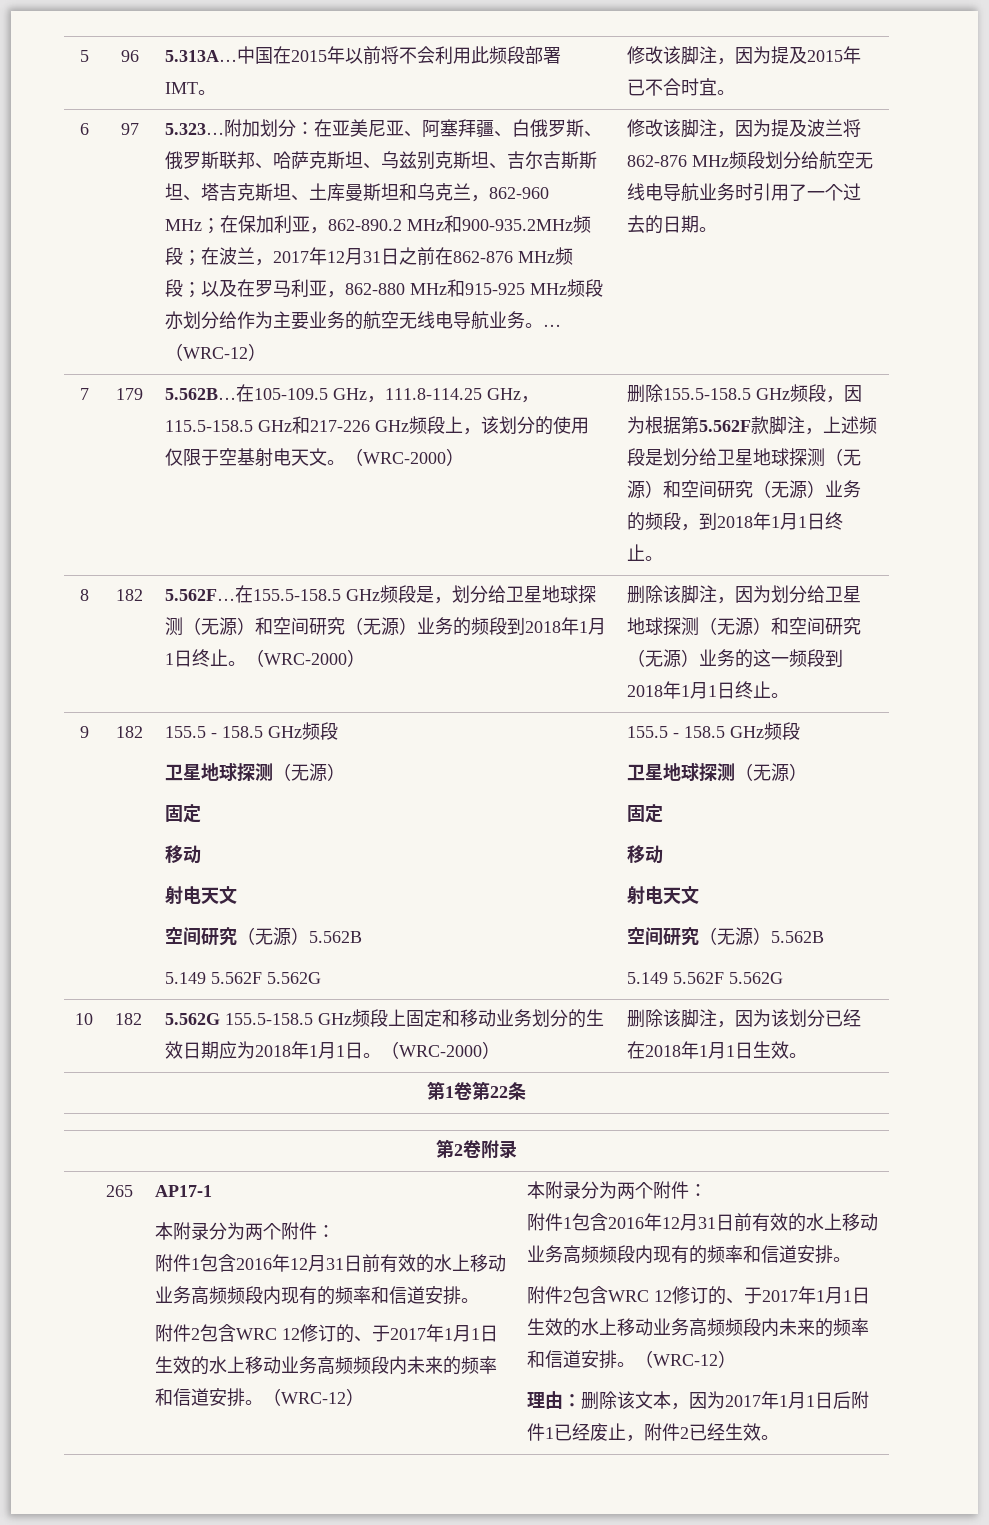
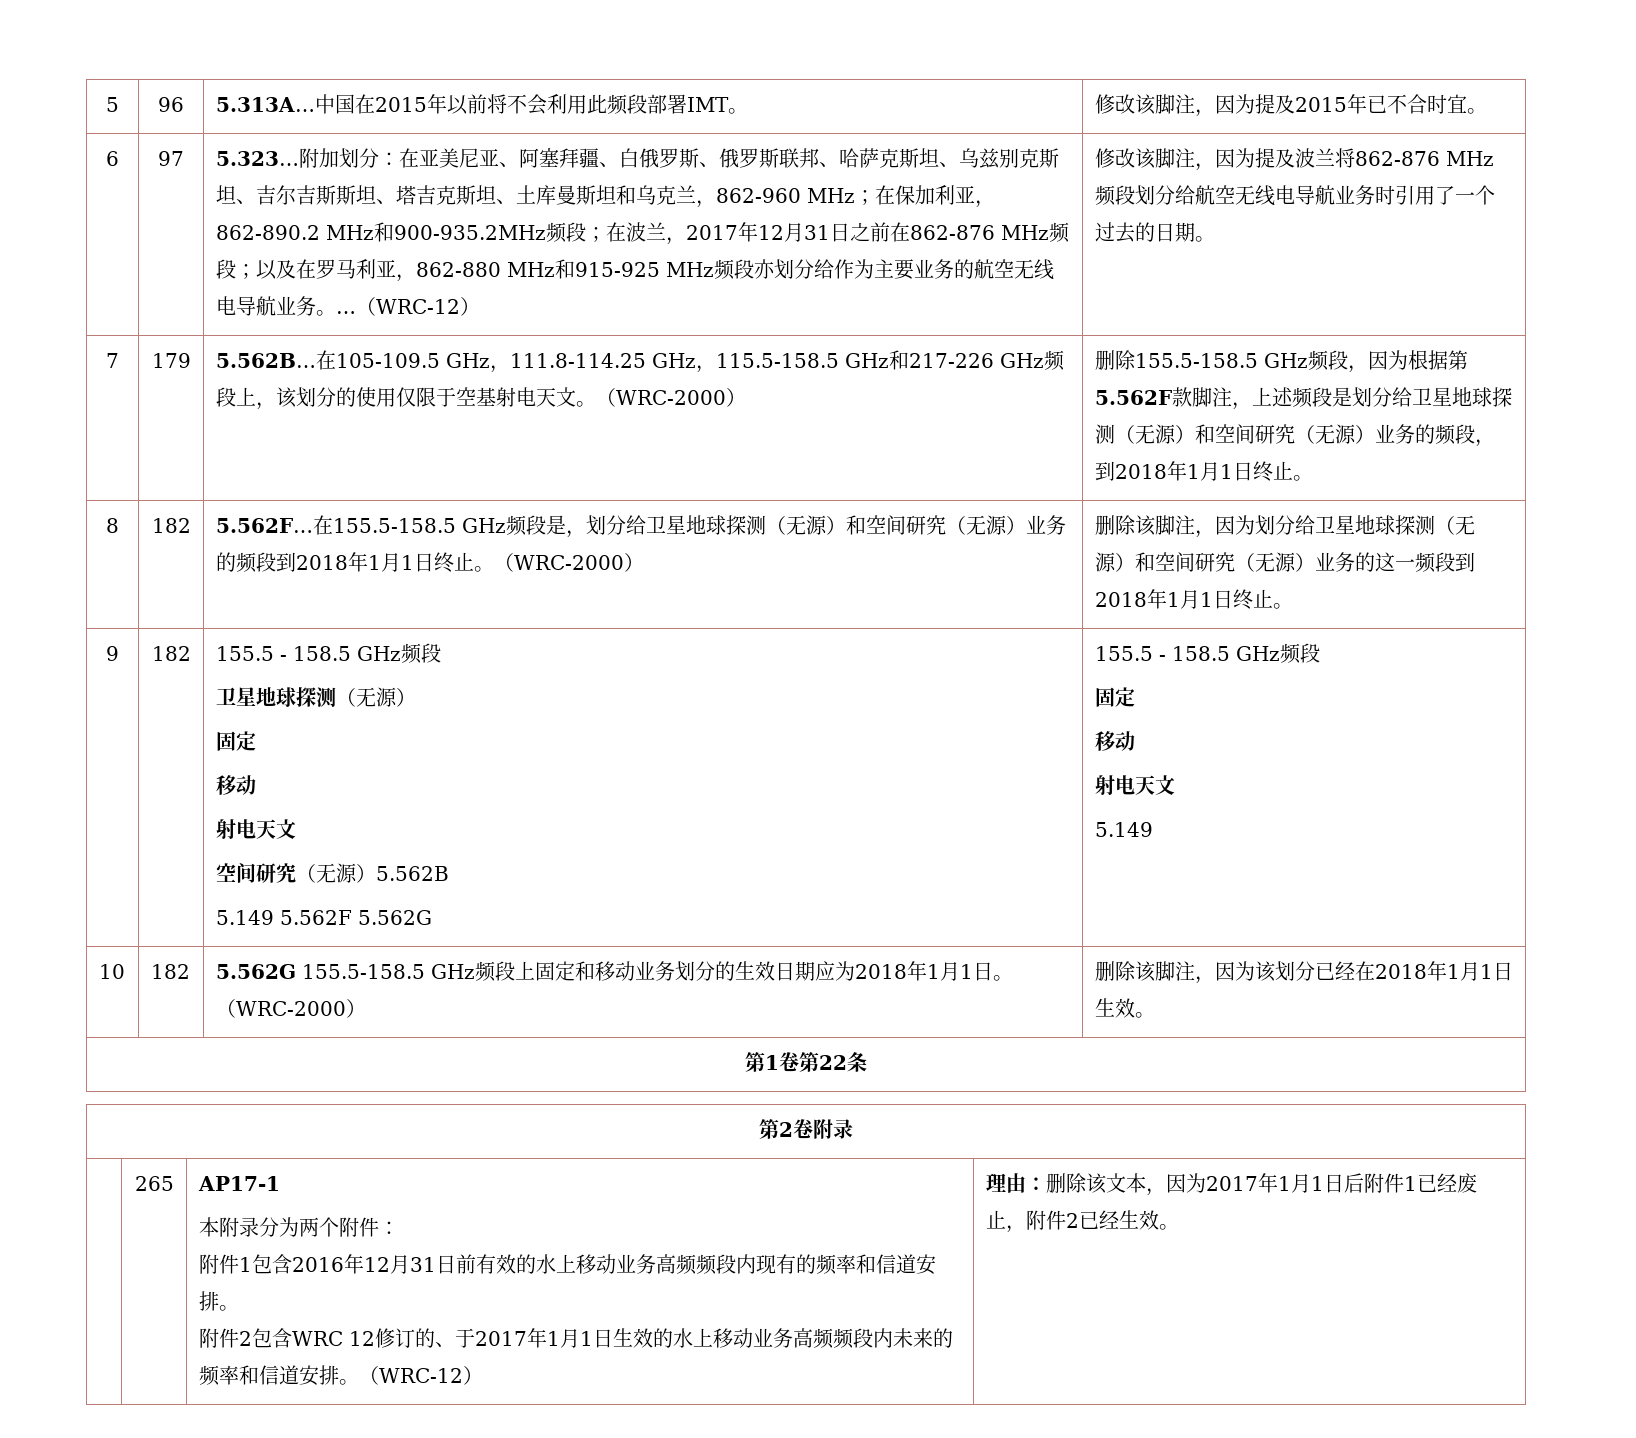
  5.149 5.562F 5.562G | 155.5 - 158.5 GHz频段
- 卫星地球探测（无源）
  固定
  移动
  射电天文
- 空间研究（无源）5.562B
- 5.149 5.562F 5.562G
+ 5.149
- 附件2包含WRC 12修订的、于2017年1月1日生效的水上移动业务高频频段内未来的频率和信道安排。（WRC-12） | 本附录分为两个附件：
- 附件1包含2016年12月31日前有效的水上移动业务高频频段内现有的频率和信道安排。

